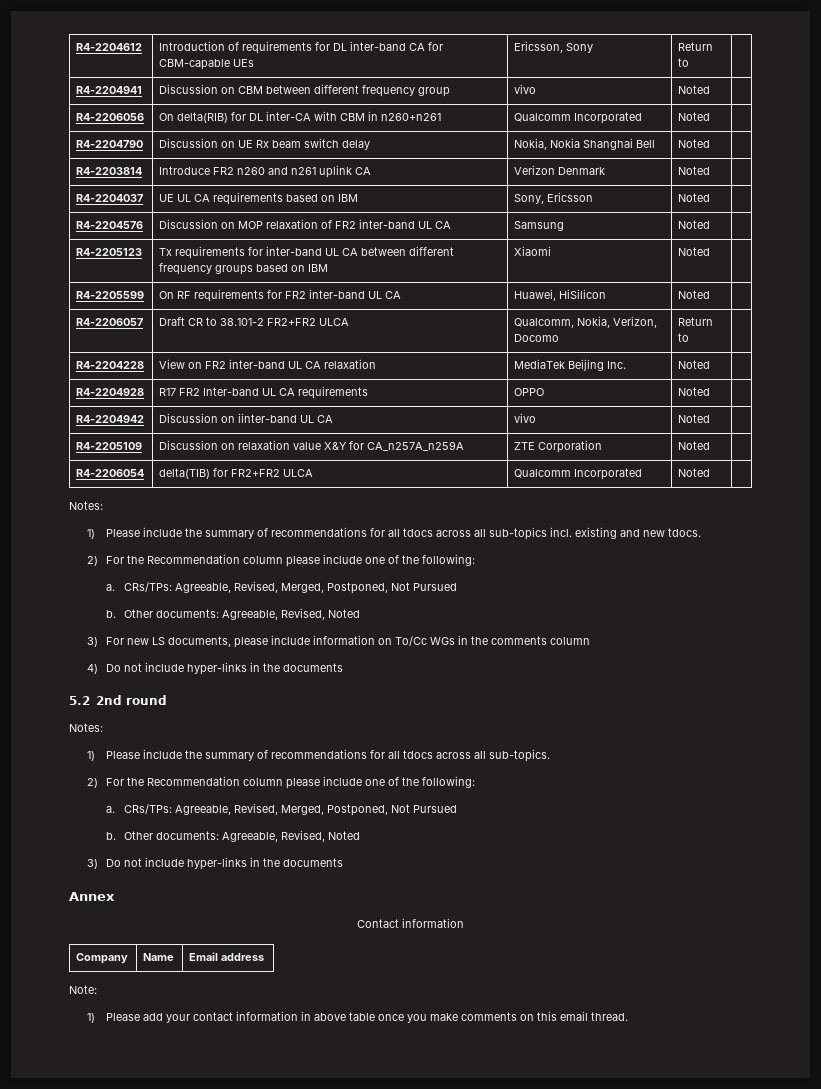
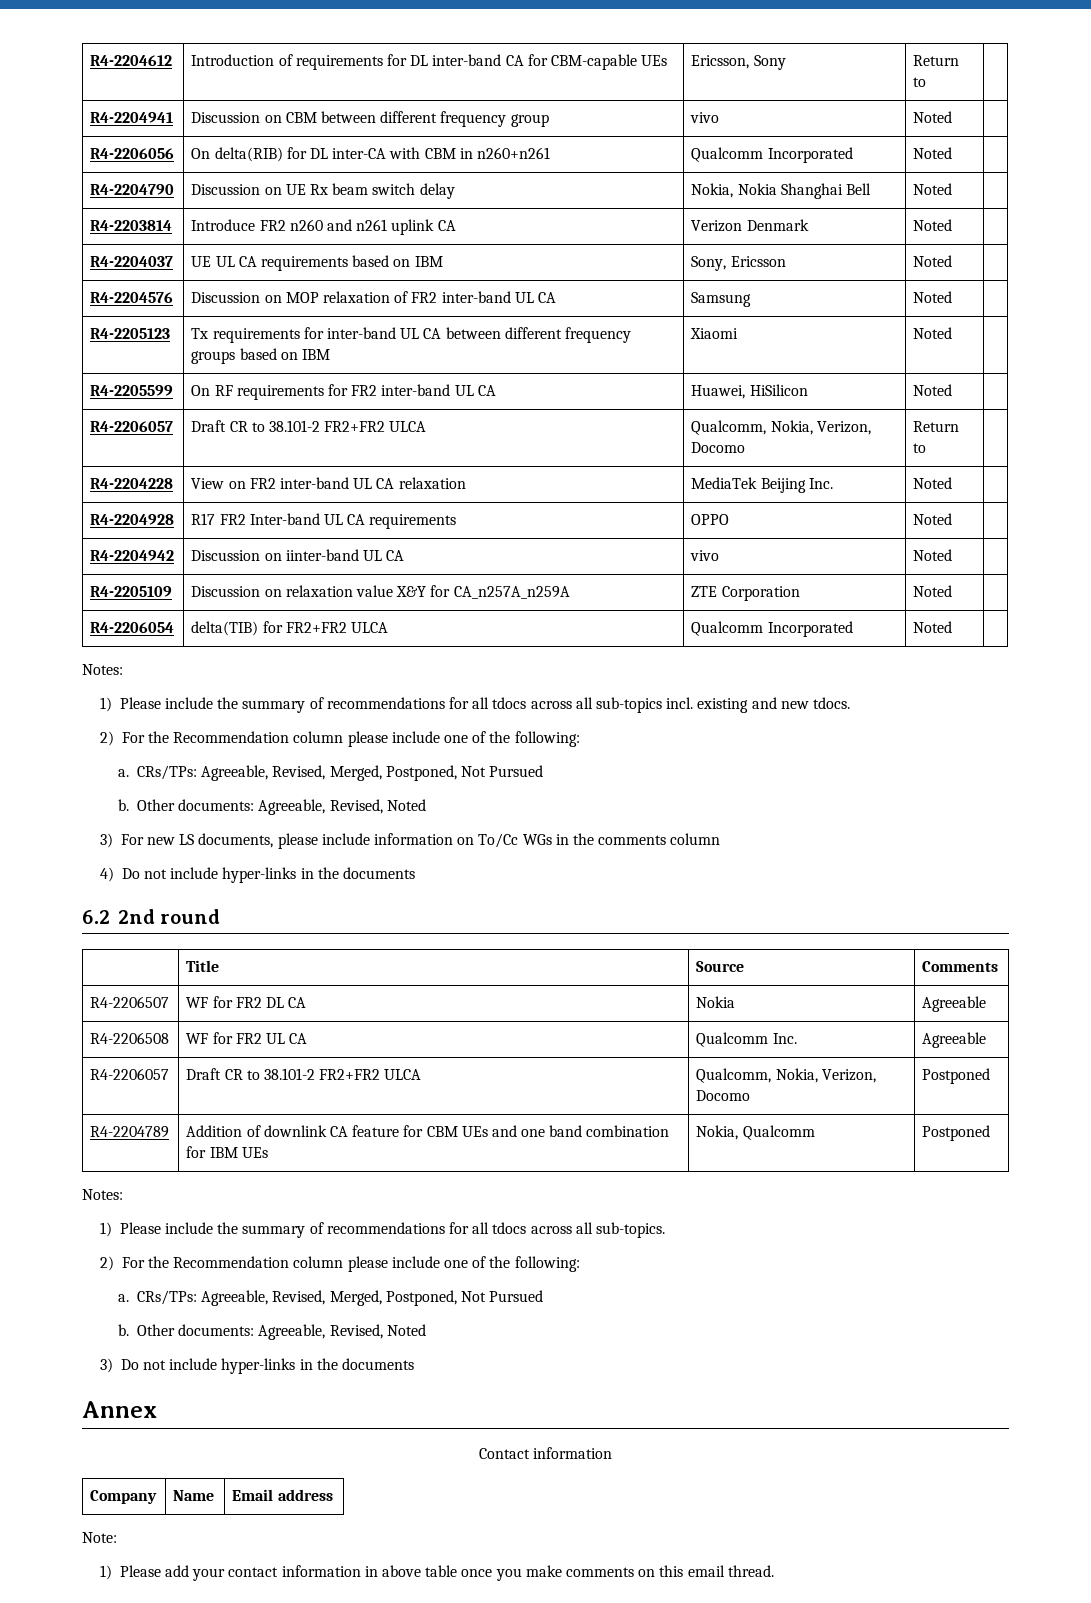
- 5.2 2nd round
+ 6.2 2nd round
+ | Title | Source | Comments
+ R4-2206507 | WF for FR2 DL CA | Nokia | Agreeable
+ R4-2206508 | WF for FR2 UL CA | Qualcomm Inc. | Agreeable
+ R4-2206057 | Draft CR to 38.101-2 FR2+FR2 ULCA | Qualcomm, Nokia, Verizon, Docomo | Postponed
+ R4-2204789 | Addition of downlink CA feature for CBM UEs and one band combination for IBM UEs | Nokia, Qualcomm | Postponed

